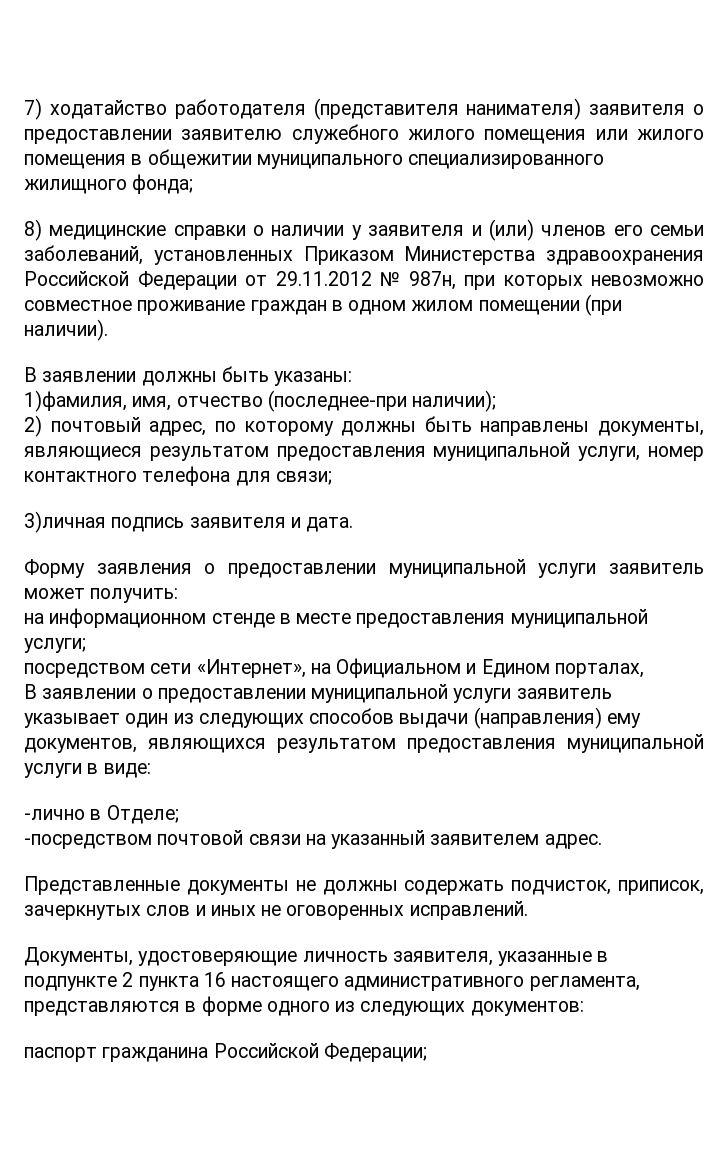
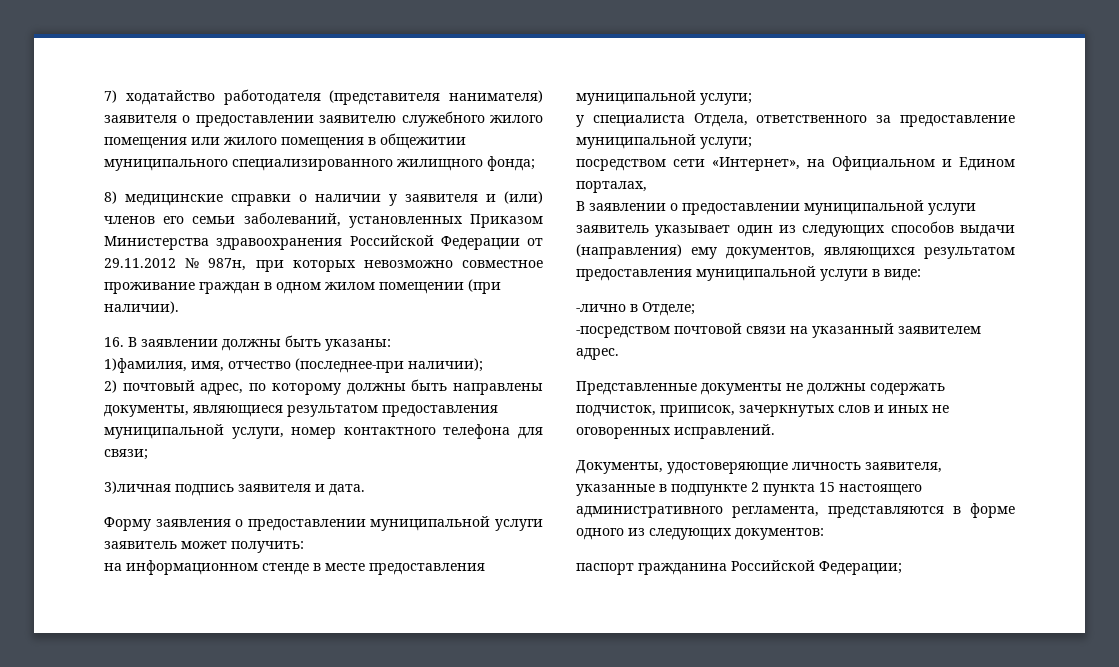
- В заявлении должны быть указаны:
+ 16. В заявлении должны быть указаны:
+ у специалиста Отдела, ответственного за предоставление муниципальной услуги;
- Документы, удостоверяющие личность заявителя, указанные в подпункте 2 пункта 16 настоящего административного регламента, представляются в форме одного из следующих документов:
+ Документы, удостоверяющие личность заявителя, указанные в подпункте 2 пункта 15 настоящего административного регламента, представляются в форме одного из следующих документов:

